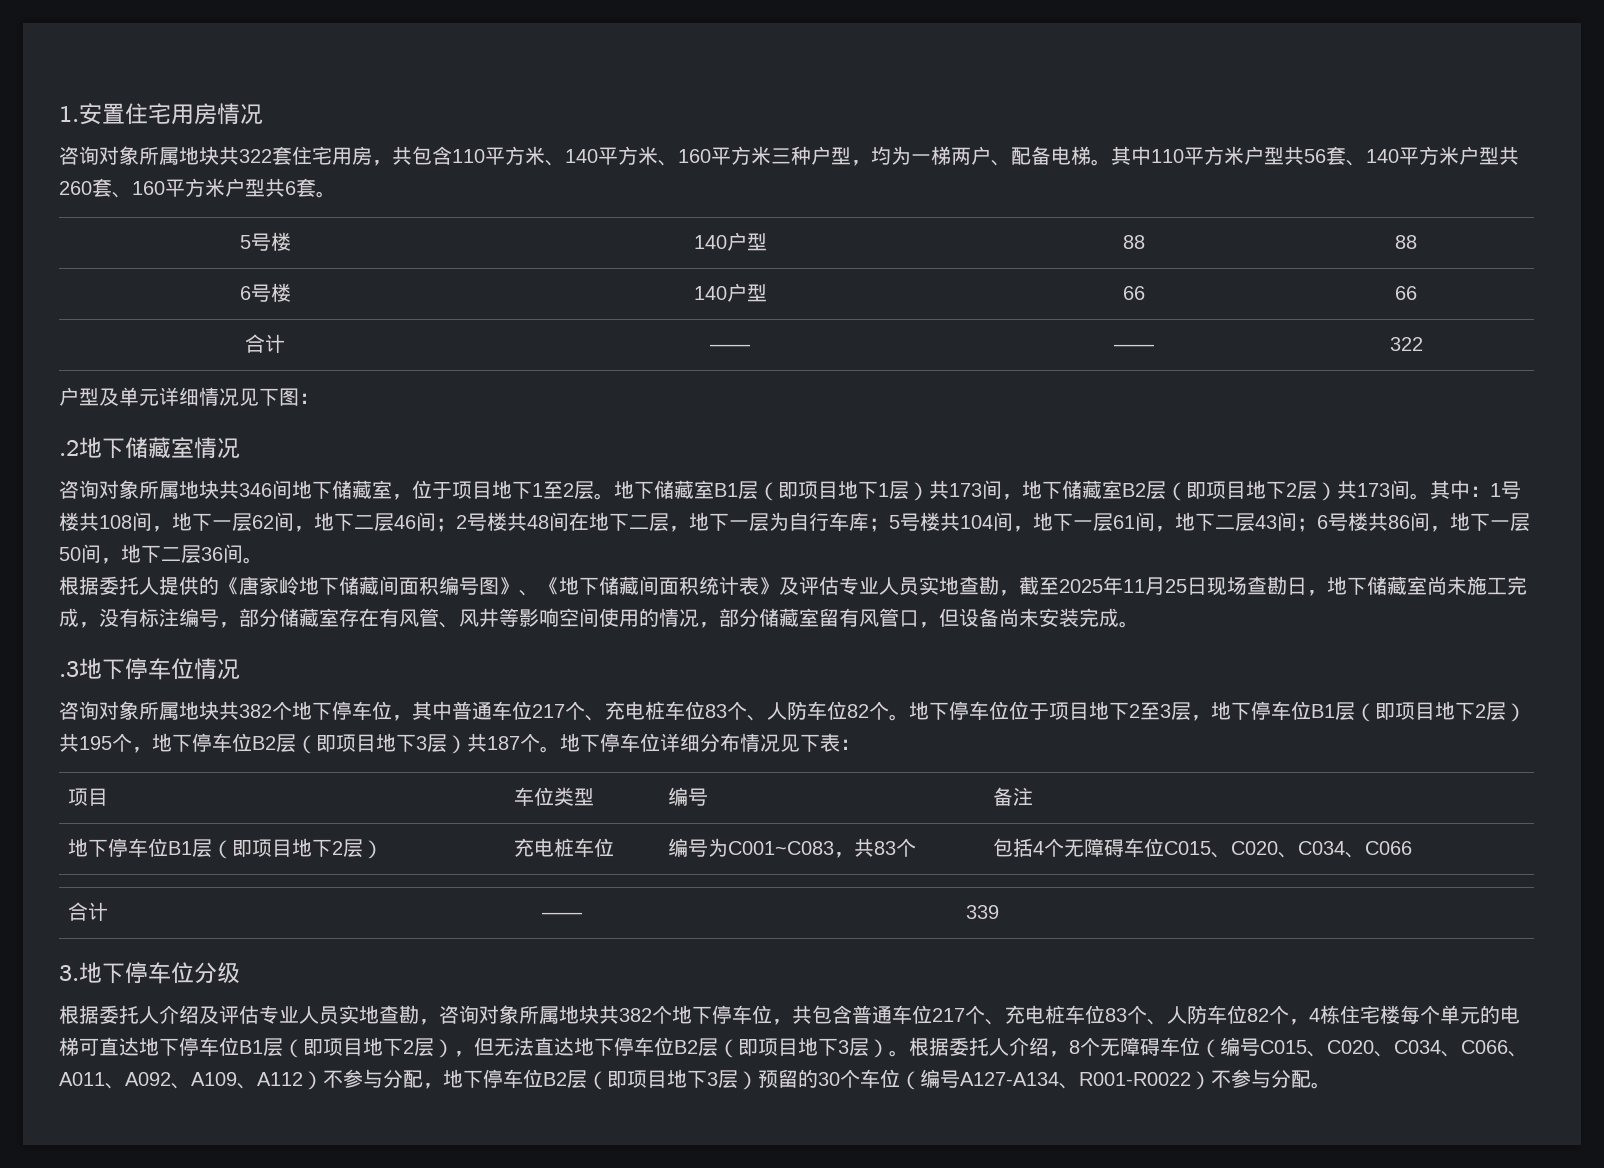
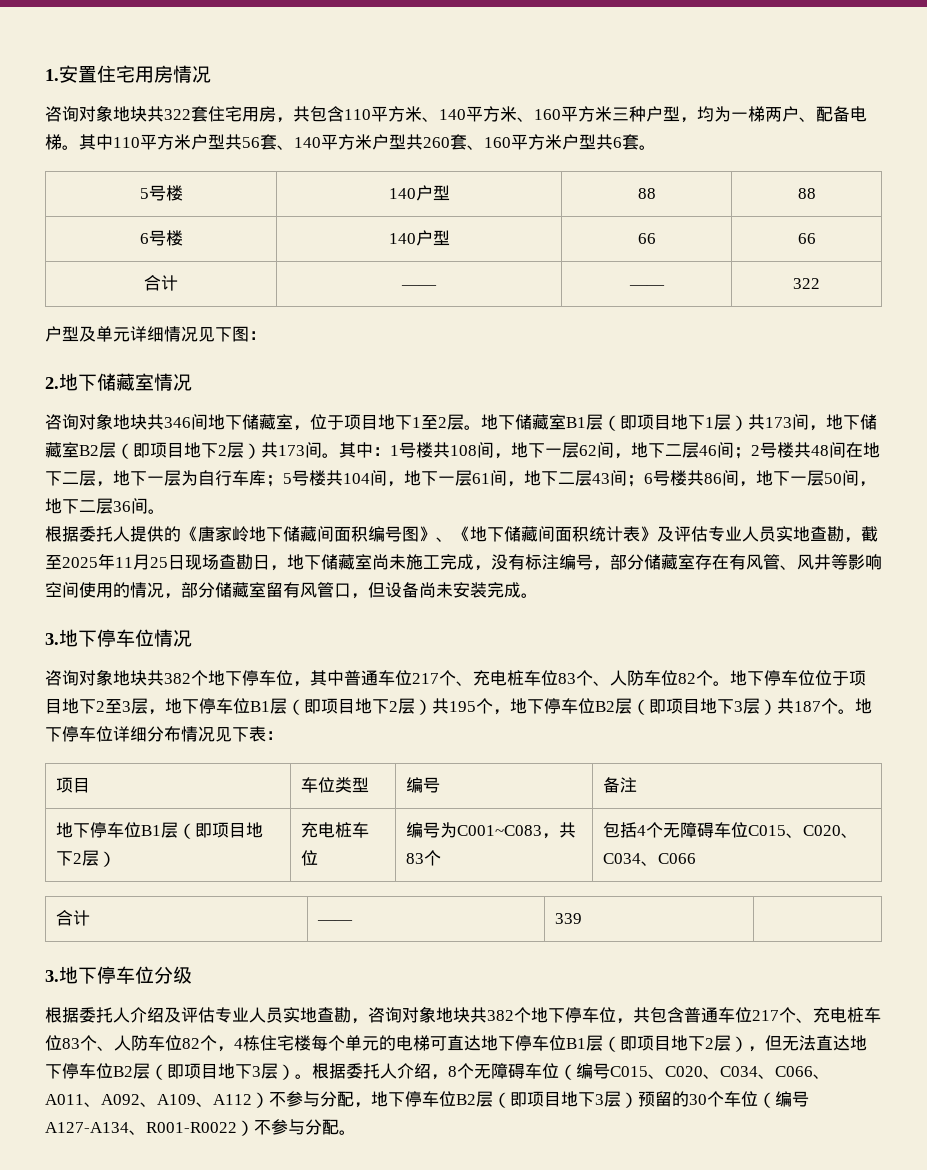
- 咨询对象所属地块共322套住宅用房，共包含110平方米、140平方米、160平方米三种户型，均为一梯两户、配备电梯。
+ 咨询对象地块共322套住宅用房，共包含110平方米、140平方米、160平方米三种户型，均为一梯两户、配备电梯。
- .2地下储藏室情况
+ 2.地下储藏室情况
- 咨询对象所属地块共346间地下储藏室，位于项目地下1至2层。
+ 咨询对象地块共346间地下储藏室，位于项目地下1至2层。
- .3地下停车位情况
+ 3.地下停车位情况
- 咨询对象所属地块共382个地下停车位，其中普通车位217个、充电桩车位83个、人防车位82个。
+ 咨询对象地块共382个地下停车位，其中普通车位217个、充电桩车位83个、人防车位82个。
- 根据委托人介绍及评估专业人员实地查勘，咨询对象所属地块共382个地下停车位，共包含普通车位217个、充电桩车位83个、人防车位82个，4栋住宅楼每个单元的电梯可直达地下停车位B1层（即项目地下2层），但无法直达地下停车位B2层（即项目地下3层）。
+ 根据委托人介绍及评估专业人员实地查勘，咨询对象地块共382个地下停车位，共包含普通车位217个、充电桩车位83个、人防车位82个，4栋住宅楼每个单元的电梯可直达地下停车位B1层（即项目地下2层），但无法直达地下停车位B2层（即项目地下3层）。

